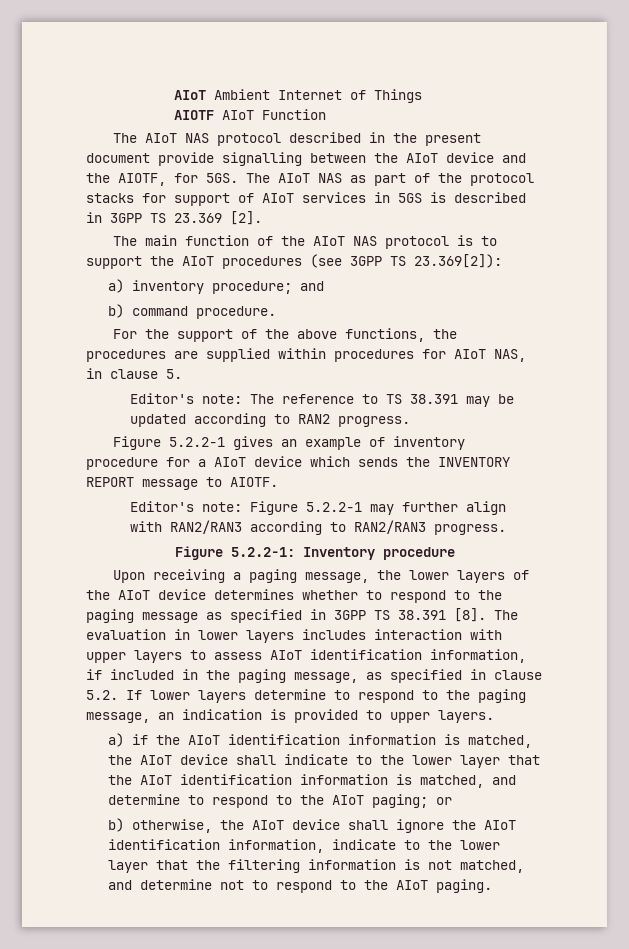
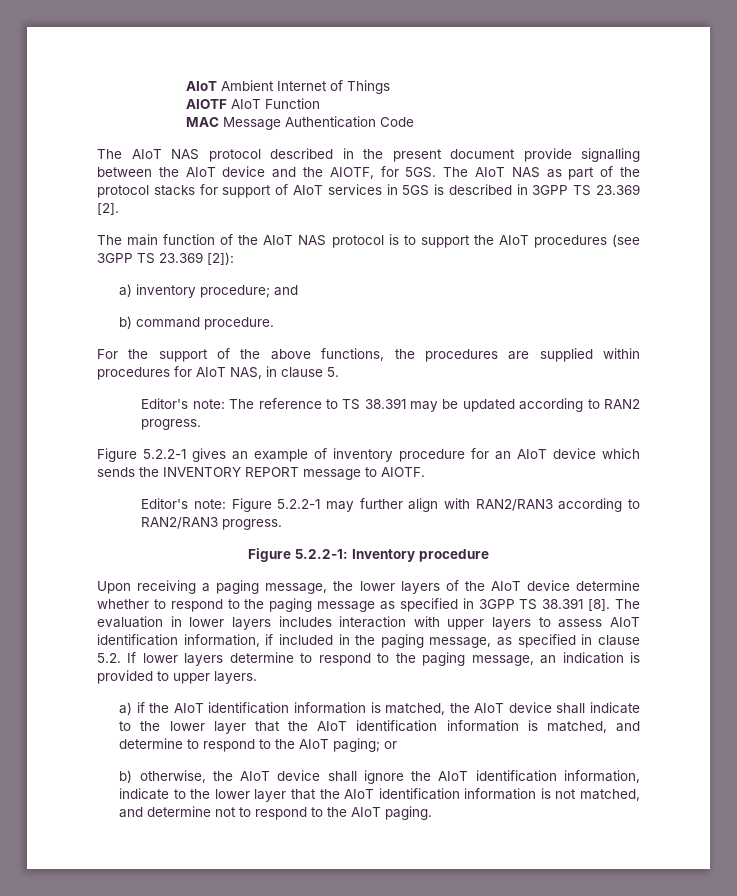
+ MAC Message Authentication Code
- The main function of the AIoT NAS protocol is to support the AIoT procedures (see 3GPP TS 23.369[2]):
+ The main function of the AIoT NAS protocol is to support the AIoT procedures (see 3GPP TS 23.369 [2]):
- Figure 5.2.2-1 gives an example of inventory procedure for a AIoT device which sends the INVENTORY REPORT message to AIOTF.
+ Figure 5.2.2-1 gives an example of inventory procedure for an AIoT device which sends the INVENTORY REPORT message to AIOTF.
- Upon receiving a paging message, the lower layers of the AIoT device determines whether to respond to the paging message as specified in 3GPP TS 38.391 [8].
+ Upon receiving a paging message, the lower layers of the AIoT device determine whether to respond to the paging message as specified in 3GPP TS 38.391 [8].
- b) otherwise, the AIoT device shall ignore the AIoT identification information, indicate to the lower layer that the filtering information is not matched, and determine not to respond to the AIoT paging.
+ b) otherwise, the AIoT device shall ignore the AIoT identification information, indicate to the lower layer that the AIoT identification information is not matched, and determine not to respond to the AIoT paging.

